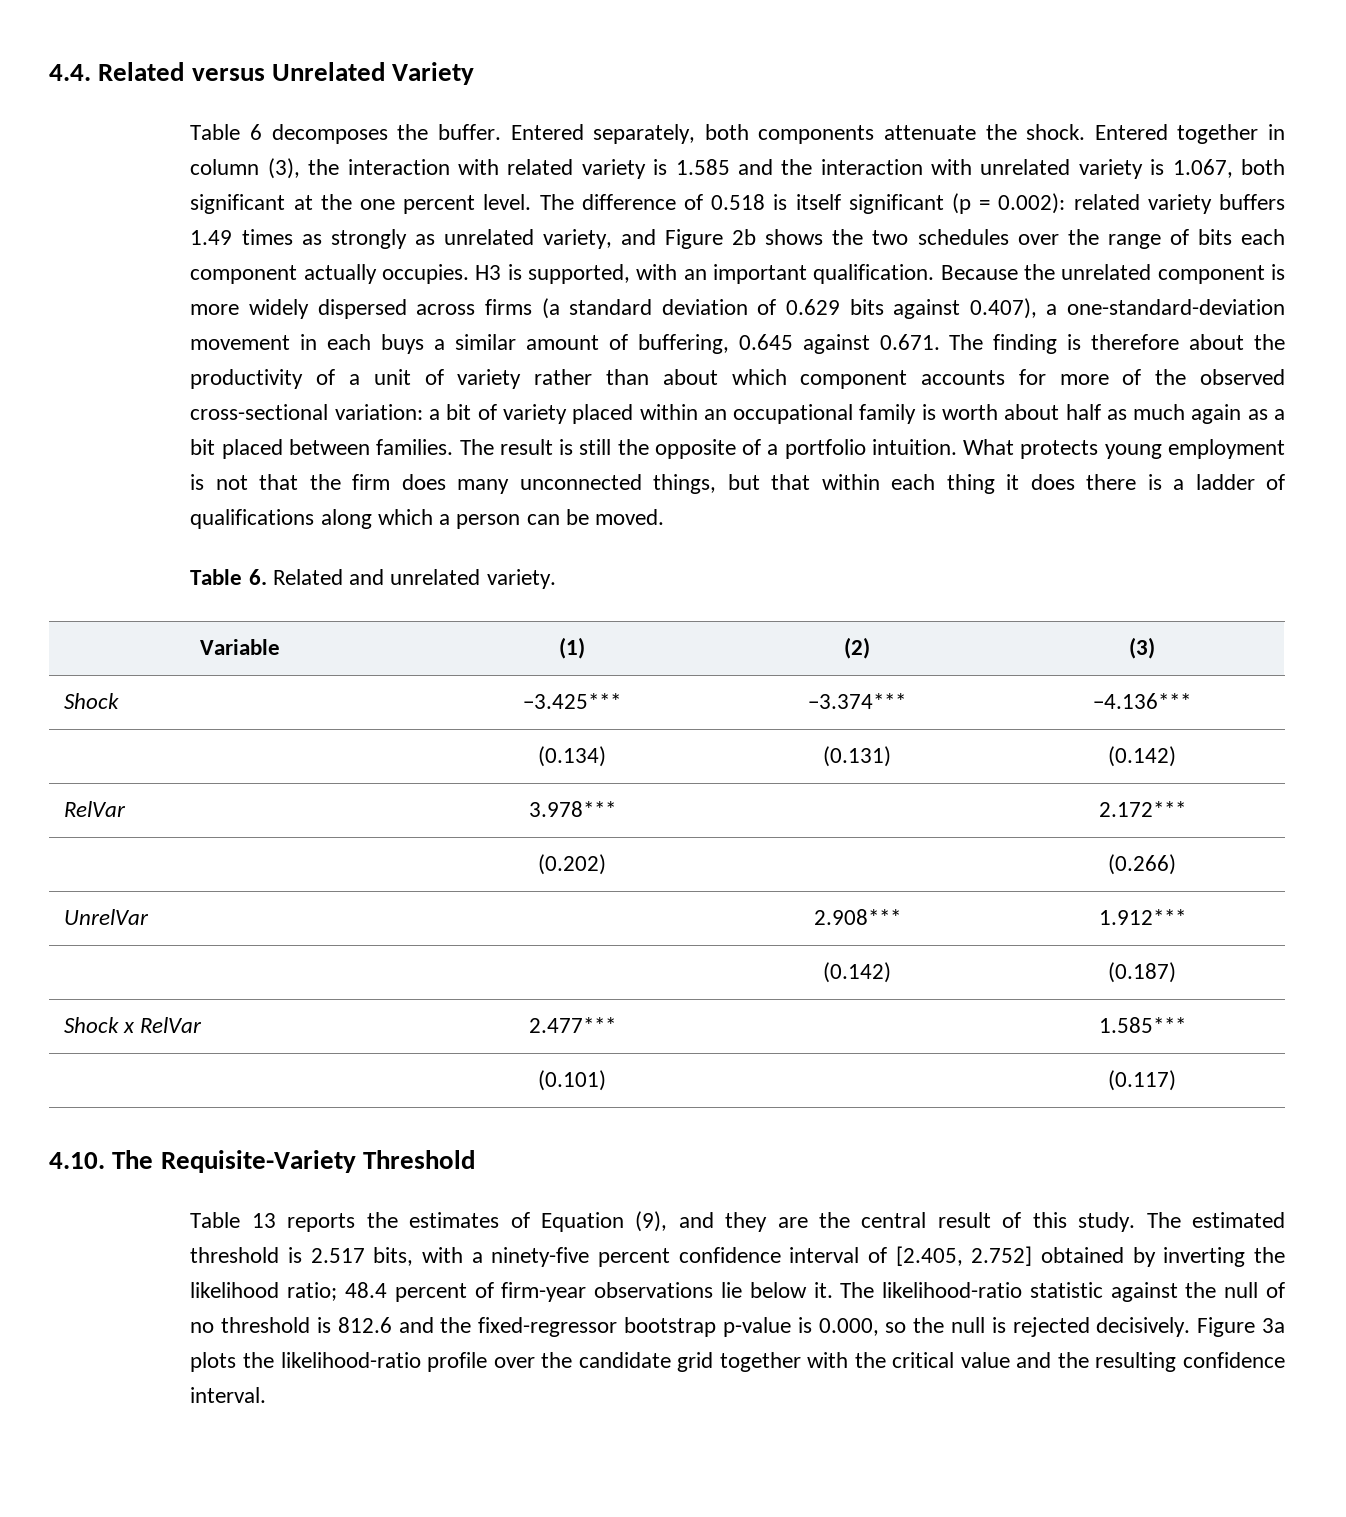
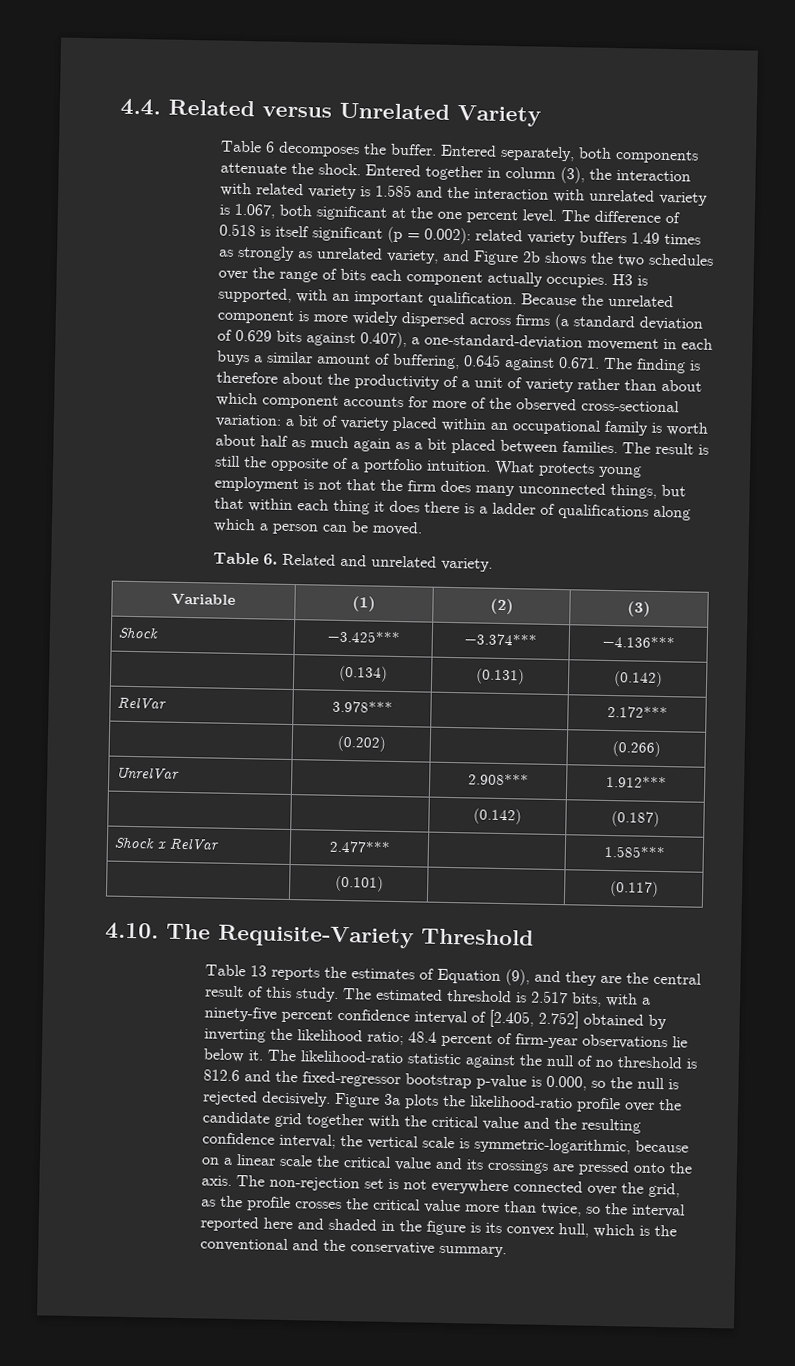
- Figure 3a plots the likelihood-ratio profile over the candidate grid together with the critical value and the resulting confidence interval.
+ Figure 3a plots the likelihood-ratio profile over the candidate grid together with the critical value and the resulting confidence interval; the vertical scale is symmetric-logarithmic, because on a linear scale the critical value and its crossings are pressed onto the axis. The non-rejection set is not everywhere connected over the grid, as the profile crosses the critical value more than twice, so the interval reported here and shaded in the figure is its convex hull, which is the conventional and the conservative summary.

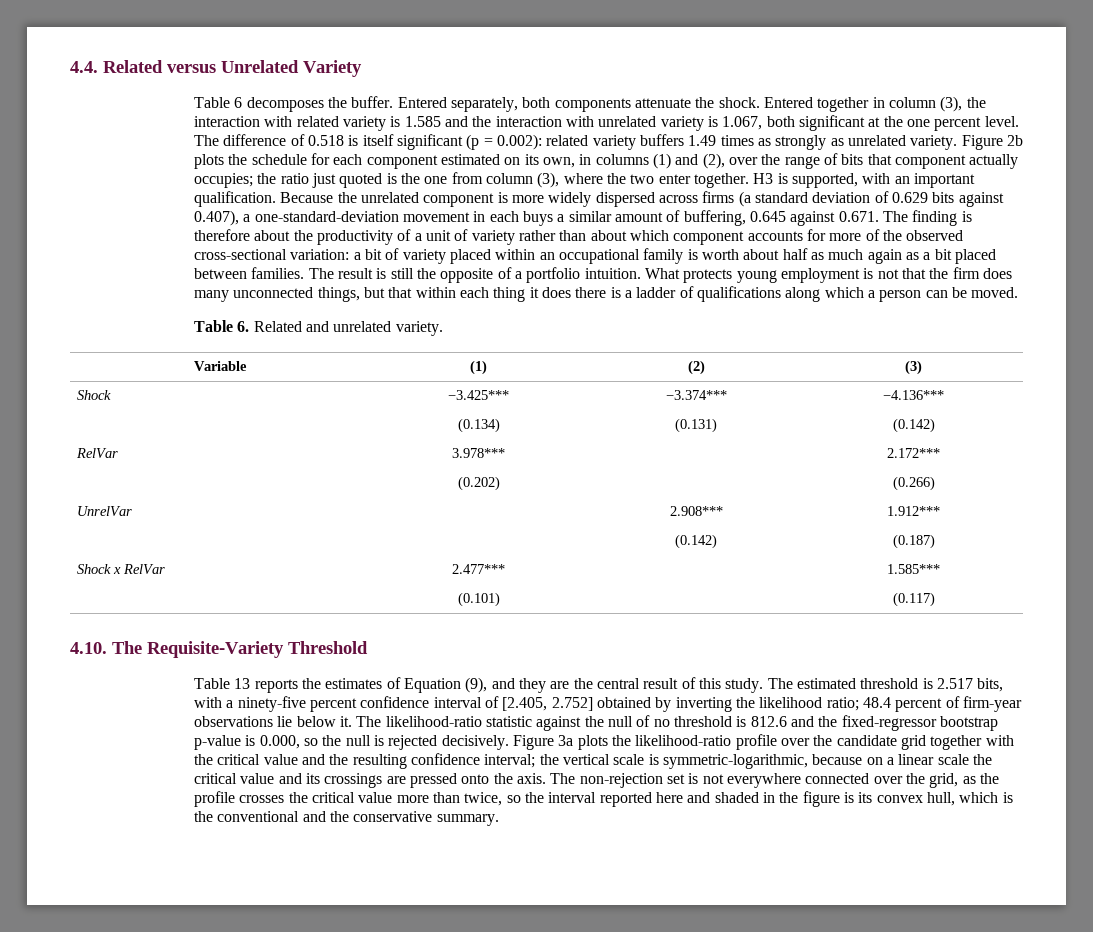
- The difference of 0.518 is itself significant (p = 0.002): related variety buffers 1.49 times as strongly as unrelated variety, and Figure 2b shows the two schedules over the range of bits each component actually occupies.
+ The difference of 0.518 is itself significant (p = 0.002): related variety buffers 1.49 times as strongly as unrelated variety. Figure 2b plots the schedule for each component estimated on its own, in columns (1) and (2), over the range of bits that component actually occupies; the ratio just quoted is the one from column (3), where the two enter together.

